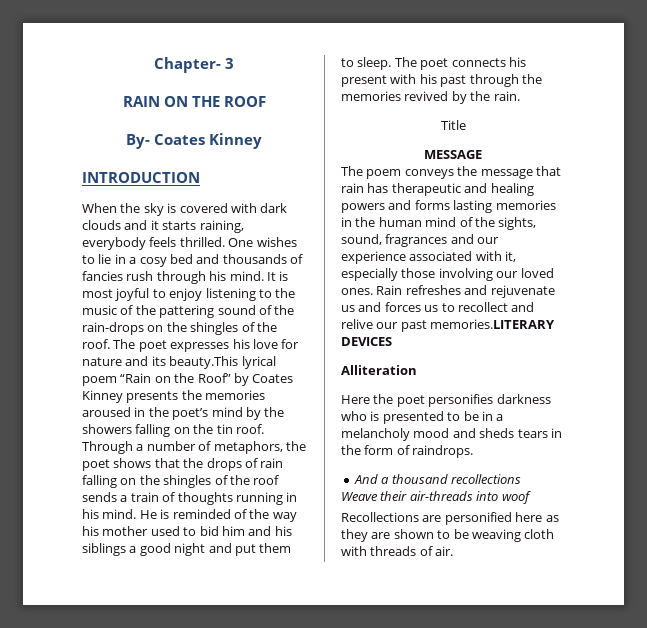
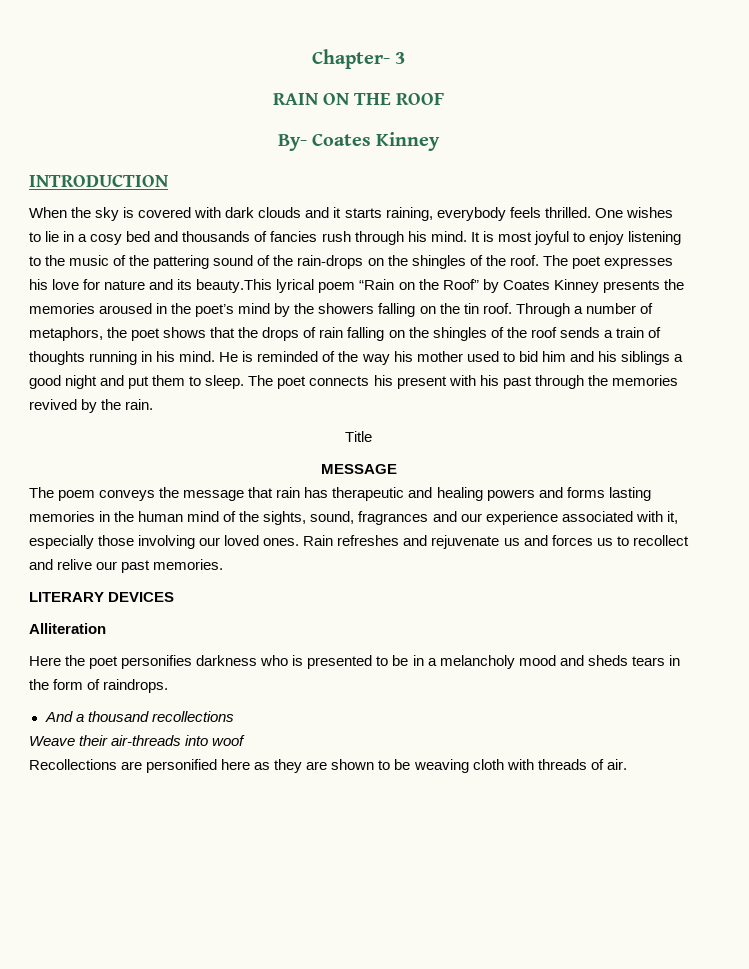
- Rain refreshes and rejuvenate us and forces us to recollect and relive our past memories.LITERARY DEVICES
+ Rain refreshes and rejuvenate us and forces us to recollect and relive our past memories.
+ LITERARY DEVICES

